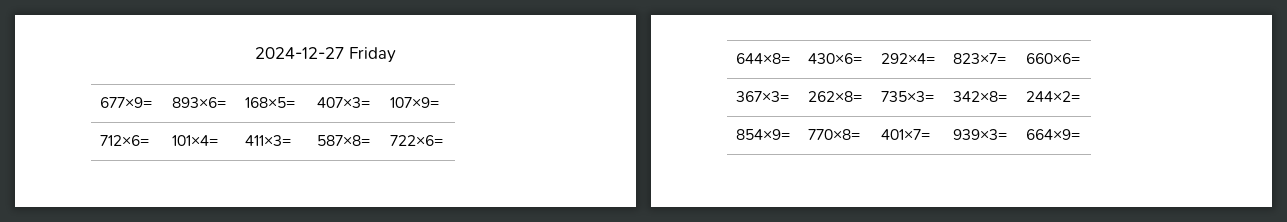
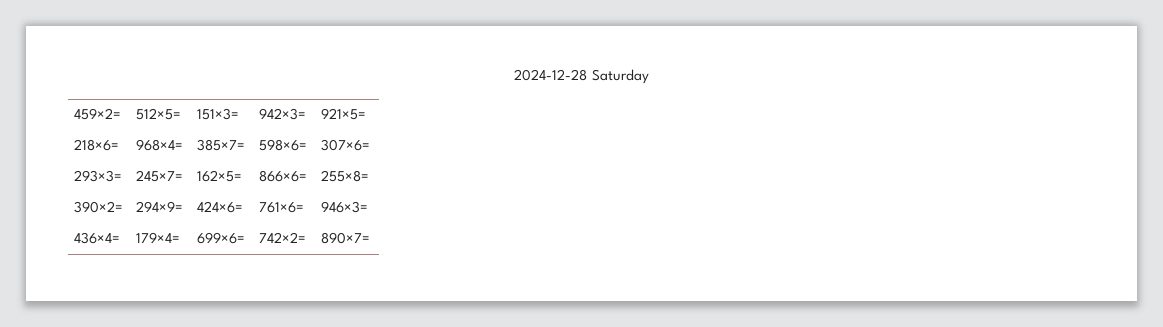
- 2024-12-27 Friday
- 677×9= | 893×6= | 168×5= | 407×3= | 107×9=
- 712×6= | 101×4= | 411×3= | 587×8= | 722×6=
- 644×8= | 430×6= | 292×4= | 823×7= | 660×6=
- 367×3= | 262×8= | 735×3= | 342×8= | 244×2=
- 854×9= | 770×8= | 401×7= | 939×3= | 664×9=
+ 2024-12-28 Saturday
+ 459×2= | 512×5= | 151×3= | 942×3= | 921×5=
+ 218×6= | 968×4= | 385×7= | 598×6= | 307×6=
+ 293×3= | 245×7= | 162×5= | 866×6= | 255×8=
+ 390×2= | 294×9= | 424×6= | 761×6= | 946×3=
+ 436×4= | 179×4= | 699×6= | 742×2= | 890×7=

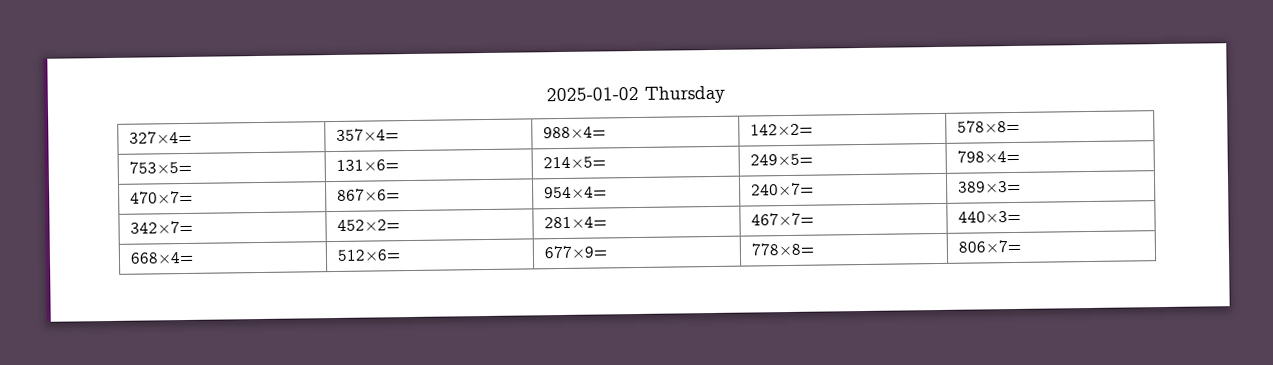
- 2024-12-28 Saturday
- 459×2= | 512×5= | 151×3= | 942×3= | 921×5=
- 218×6= | 968×4= | 385×7= | 598×6= | 307×6=
- 293×3= | 245×7= | 162×5= | 866×6= | 255×8=
- 390×2= | 294×9= | 424×6= | 761×6= | 946×3=
- 436×4= | 179×4= | 699×6= | 742×2= | 890×7=
+ 2025-01-02 Thursday
+ 327×4= | 357×4= | 988×4= | 142×2= | 578×8=
+ 753×5= | 131×6= | 214×5= | 249×5= | 798×4=
+ 470×7= | 867×6= | 954×4= | 240×7= | 389×3=
+ 342×7= | 452×2= | 281×4= | 467×7= | 440×3=
+ 668×4= | 512×6= | 677×9= | 778×8= | 806×7=

